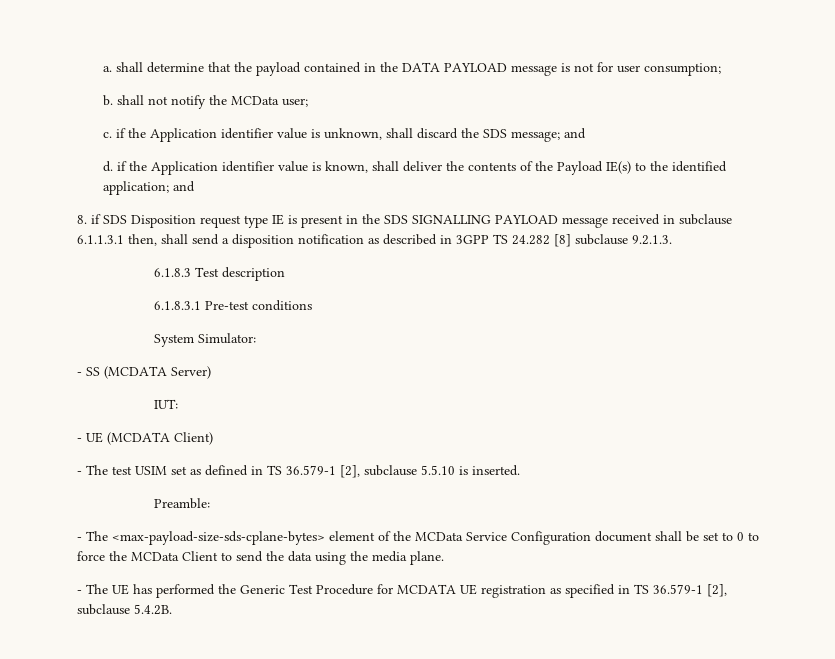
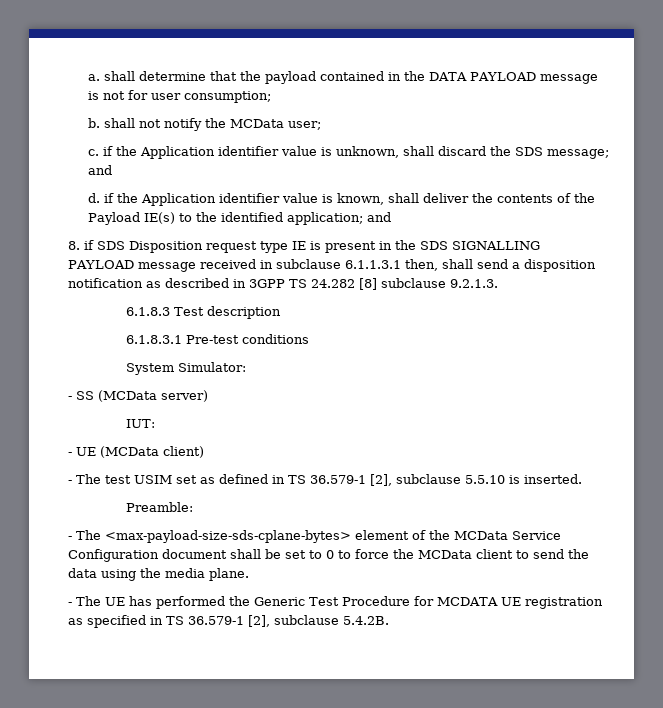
- - SS (MCDATA Server)
+ - SS (MCData server)
- - UE (MCDATA Client)
+ - UE (MCData client)
- - The <max-payload-size-sds-cplane-bytes> element of the MCData Service Configuration document shall be set to 0 to force the MCData Client to send the data using the media plane.
+ - The <max-payload-size-sds-cplane-bytes> element of the MCData Service Configuration document shall be set to 0 to force the MCData client to send the data using the media plane.

